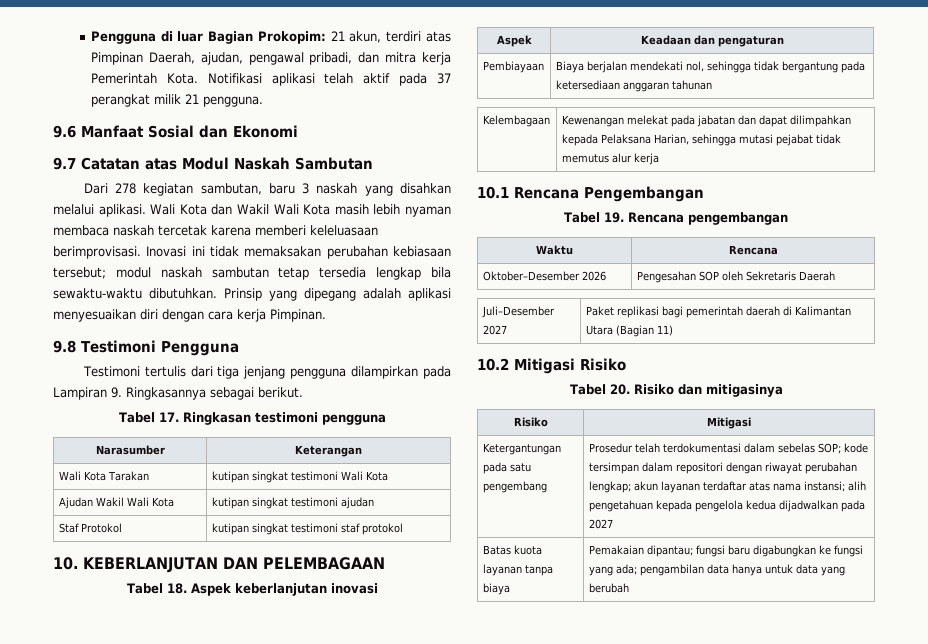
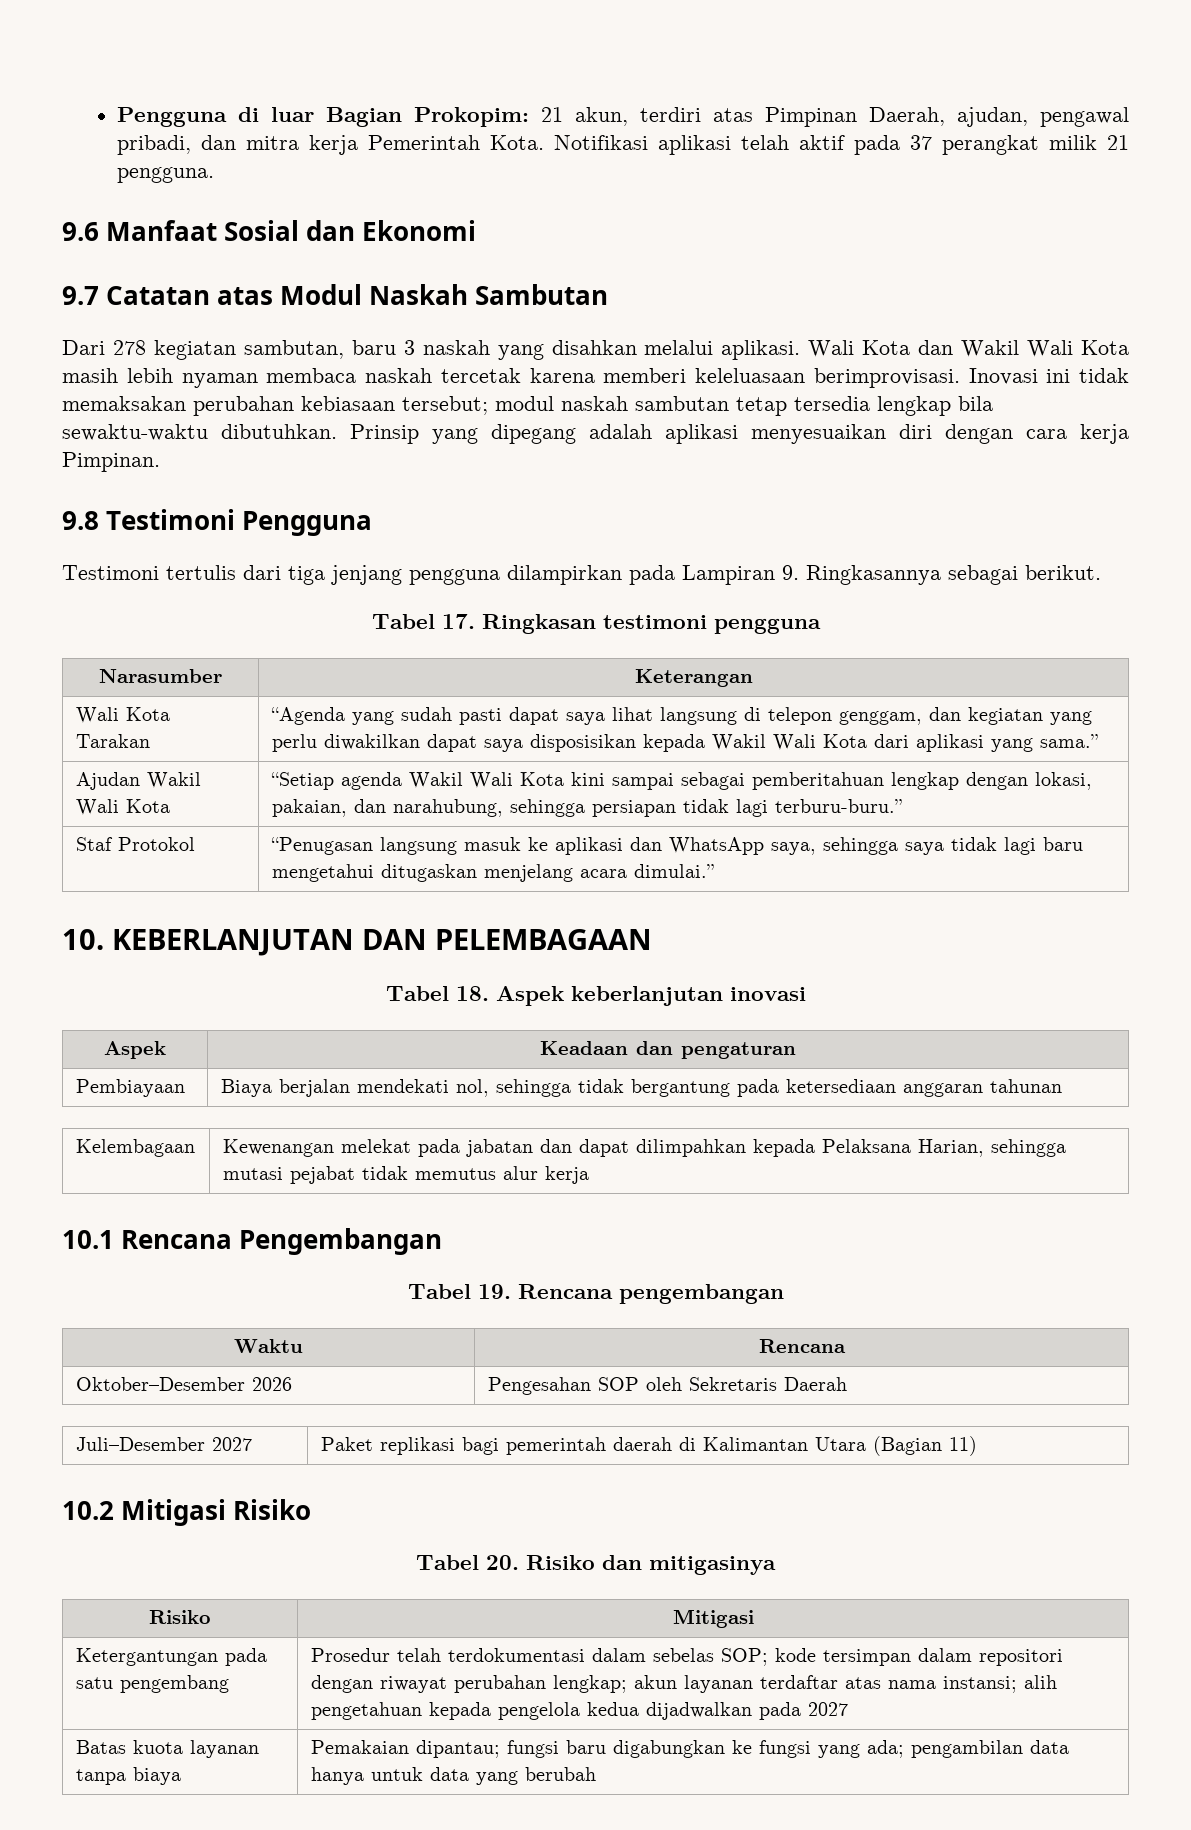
- Wali Kota Tarakan | kutipan singkat testimoni Wali Kota
- Ajudan Wakil Wali Kota | kutipan singkat testimoni ajudan
- Staf Protokol | kutipan singkat testimoni staf protokol
+ Wali Kota Tarakan | “Agenda yang sudah pasti dapat saya lihat langsung di telepon genggam, dan kegiatan yang perlu diwakilkan dapat saya disposisikan kepada Wakil Wali Kota dari aplikasi yang sama.”
+ Ajudan Wakil Wali Kota | “Setiap agenda Wakil Wali Kota kini sampai sebagai pemberitahuan lengkap dengan lokasi, pakaian, dan narahubung, sehingga persiapan tidak lagi terburu-buru.”
+ Staf Protokol | “Penugasan langsung masuk ke aplikasi dan WhatsApp saya, sehingga saya tidak lagi baru mengetahui ditugaskan menjelang acara dimulai.”

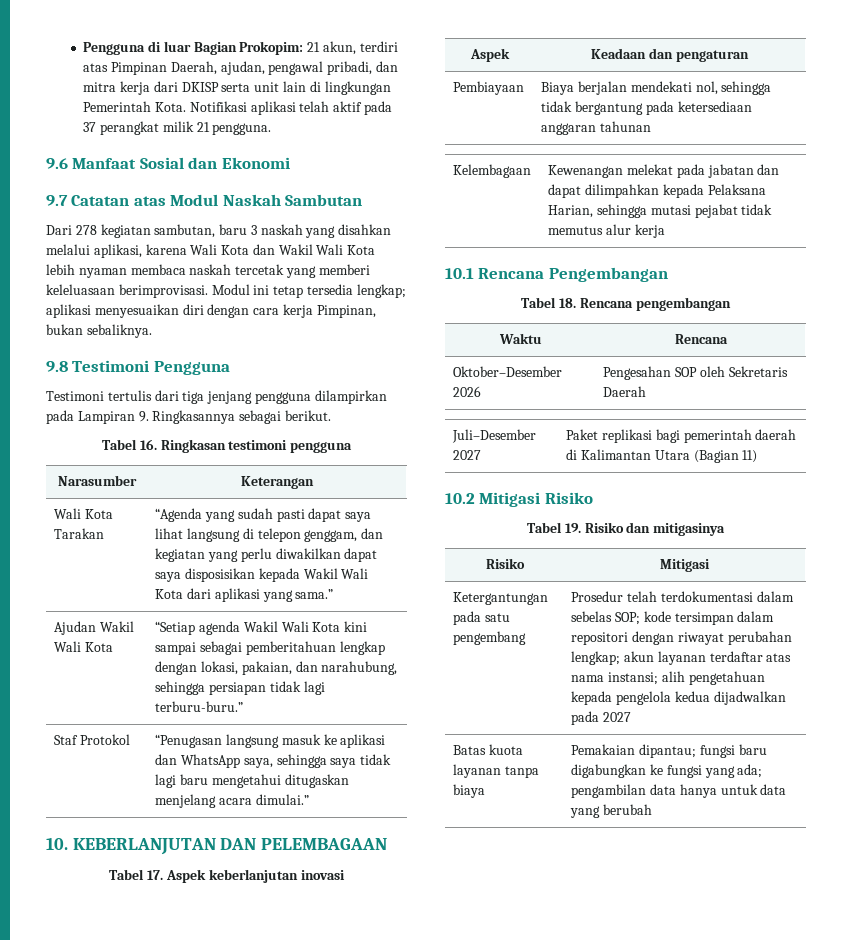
- Pengguna di luar Bagian Prokopim: 21 akun, terdiri atas Pimpinan Daerah, ajudan, pengawal pribadi, dan mitra kerja Pemerintah Kota.
+ Pengguna di luar Bagian Prokopim: 21 akun, terdiri atas Pimpinan Daerah, ajudan, pengawal pribadi, dan mitra kerja dari DKISP serta unit lain di lingkungan Pemerintah Kota.
- Dari 278 kegiatan sambutan, baru 3 naskah yang disahkan melalui aplikasi. Wali Kota dan Wakil Wali Kota masih lebih nyaman membaca naskah tercetak karena memberi keleluasaan berimprovisasi.
+ Dari 278 kegiatan sambutan, baru 3 naskah yang disahkan melalui aplikasi, karena Wali Kota dan Wakil Wali Kota lebih nyaman membaca naskah tercetak yang memberi keleluasaan berimprovisasi.
- Inovasi ini tidak memaksakan perubahan kebiasaan tersebut; modul naskah sambutan tetap tersedia lengkap bila sewaktu-waktu dibutuhkan. Prinsip yang dipegang adalah aplikasi menyesuaikan diri dengan cara kerja Pimpinan.
+ Modul ini tetap tersedia lengkap; aplikasi menyesuaikan diri dengan cara kerja Pimpinan, bukan sebaliknya.
- Tabel 17. Ringkasan testimoni pengguna
+ Tabel 16. Ringkasan testimoni pengguna
- Tabel 18. Aspek keberlanjutan inovasi
+ Tabel 17. Aspek keberlanjutan inovasi
- Tabel 19. Rencana pengembangan
+ Tabel 18. Rencana pengembangan
- Tabel 20. Risiko dan mitigasinya
+ Tabel 19. Risiko dan mitigasinya

